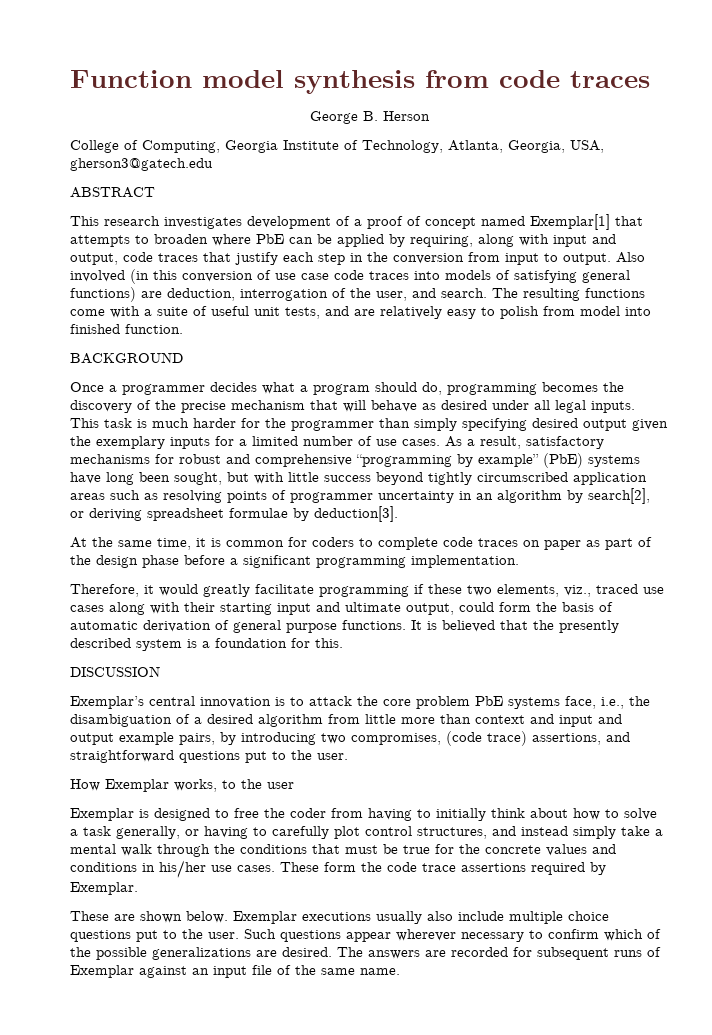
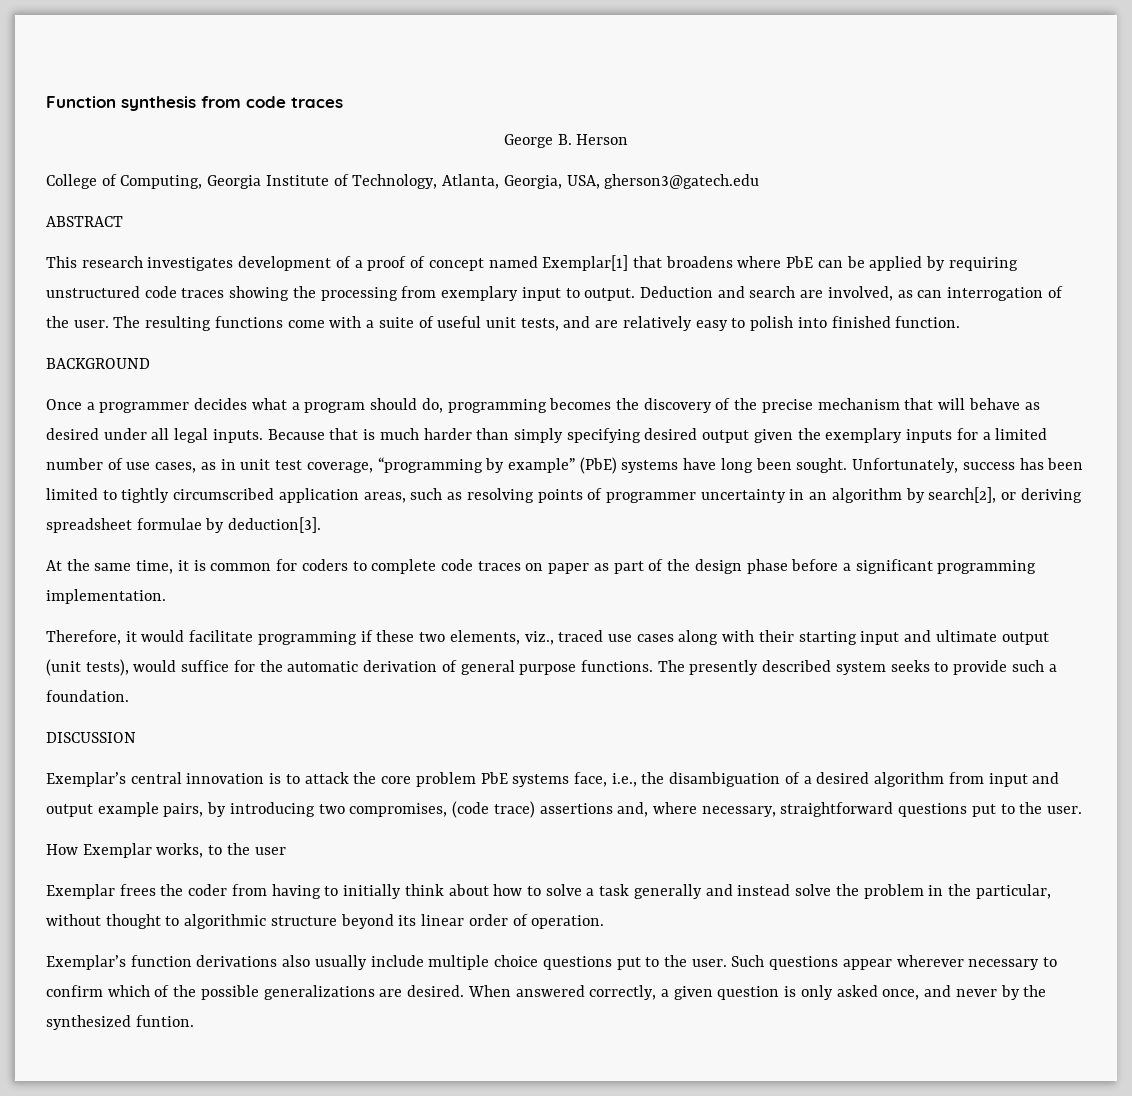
- Function model synthesis from code traces
+ Function synthesis from code traces
- This research investigates development of a proof of concept named Exemplar[1] that attempts to broaden where PbE can be applied by requiring, along with input and output, code traces that justify each step in the conversion from input to output. Also involved (in this conversion of use case code traces into models of satisfying general functions) are deduction, interrogation of the user, and search.
+ This research investigates development of a proof of concept named Exemplar[1] that broadens where PbE can be applied by requiring unstructured code traces showing the processing from exemplary input to output. Deduction and search are involved, as can interrogation of the user.
- The resulting functions come with a suite of useful unit tests, and are relatively easy to polish from model into finished function.
+ The resulting functions come with a suite of useful unit tests, and are relatively easy to polish into finished function.
- This task is much harder for the programmer than simply specifying desired output given the exemplary inputs for a limited number of use cases. As a result, satisfactory mechanisms for robust and comprehensive “programming by example” (PbE) systems have long been sought, but with little success beyond tightly circumscribed application areas such as resolving points of programmer uncertainty in an algorithm by search[2], or deriving spreadsheet formulae by deduction[3].
+ Because that is much harder than simply specifying desired output given the exemplary inputs for a limited number of use cases, as in unit test coverage, “programming by example” (PbE) systems have long been sought. Unfortunately, success has been limited to tightly circumscribed application areas, such as resolving points of programmer uncertainty in an algorithm by search[2], or deriving spreadsheet formulae by deduction[3].
- Therefore, it would greatly facilitate programming if these two elements, viz., traced use cases along with their starting input and ultimate output, could form the basis of automatic derivation of general purpose functions.
+ Therefore, it would facilitate programming if these two elements, viz., traced use cases along with their starting input and ultimate output (unit tests), would suffice for the automatic derivation of general purpose functions.
- It is believed that the presently described system is a foundation for this.
+ The presently described system seeks to provide such a foundation.
- Exemplar’s central innovation is to attack the core problem PbE systems face, i.e., the disambiguation of a desired algorithm from little more than context and input and output example pairs, by introducing two compromises, (code trace) assertions, and straightforward questions put to the user.
+ Exemplar’s central innovation is to attack the core problem PbE systems face, i.e., the disambiguation of a desired algorithm from input and output example pairs, by introducing two compromises, (code trace) assertions and, where necessary, straightforward questions put to the user.
- Exemplar is designed to free the coder from having to initially think about how to solve a task generally, or having to carefully plot control structures, and instead simply take a mental walk through the conditions that must be true for the concrete values and conditions in his/her use cases. These form the code trace assertions required by Exemplar.
- These are shown below. Exemplar executions usually also include multiple choice questions put to the user.
+ Exemplar frees the coder from having to initially think about how to solve a task generally and instead solve the problem in the particular, without thought to algorithmic structure beyond its linear order of operation.
+ Exemplar’s function derivations also usually include multiple choice questions put to the user.
- The answers are recorded for subsequent runs of Exemplar against an input file of the same name.
+ When answered correctly, a given question is only asked once, and never by the synthesized funtion.

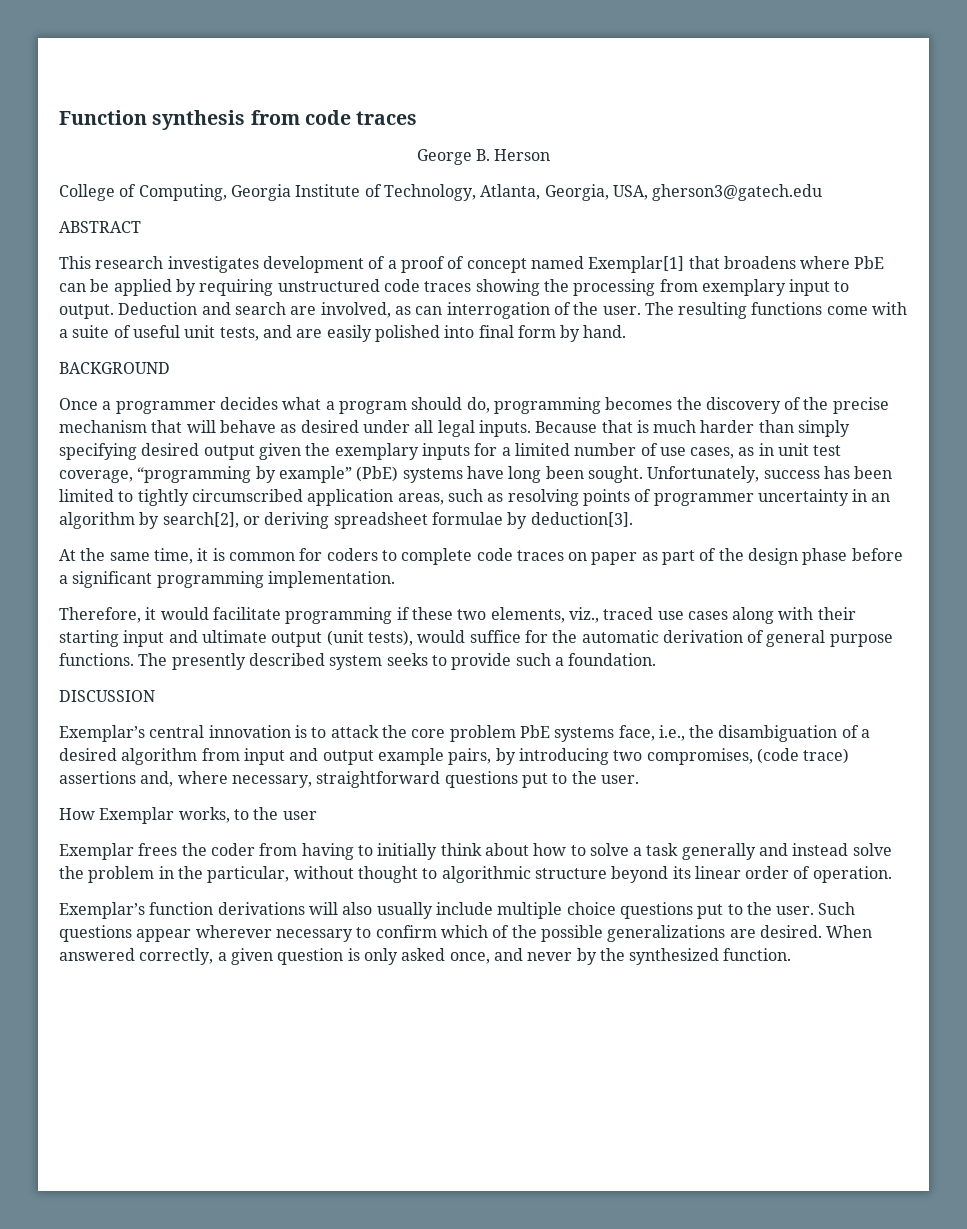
- The resulting functions come with a suite of useful unit tests, and are relatively easy to polish into finished function.
+ The resulting functions come with a suite of useful unit tests, and are easily polished into final form by hand.
- Exemplar’s function derivations also usually include multiple choice questions put to the user.
+ Exemplar’s function derivations will also usually include multiple choice questions put to the user.
- When answered correctly, a given question is only asked once, and never by the synthesized funtion.
+ When answered correctly, a given question is only asked once, and never by the synthesized function.

